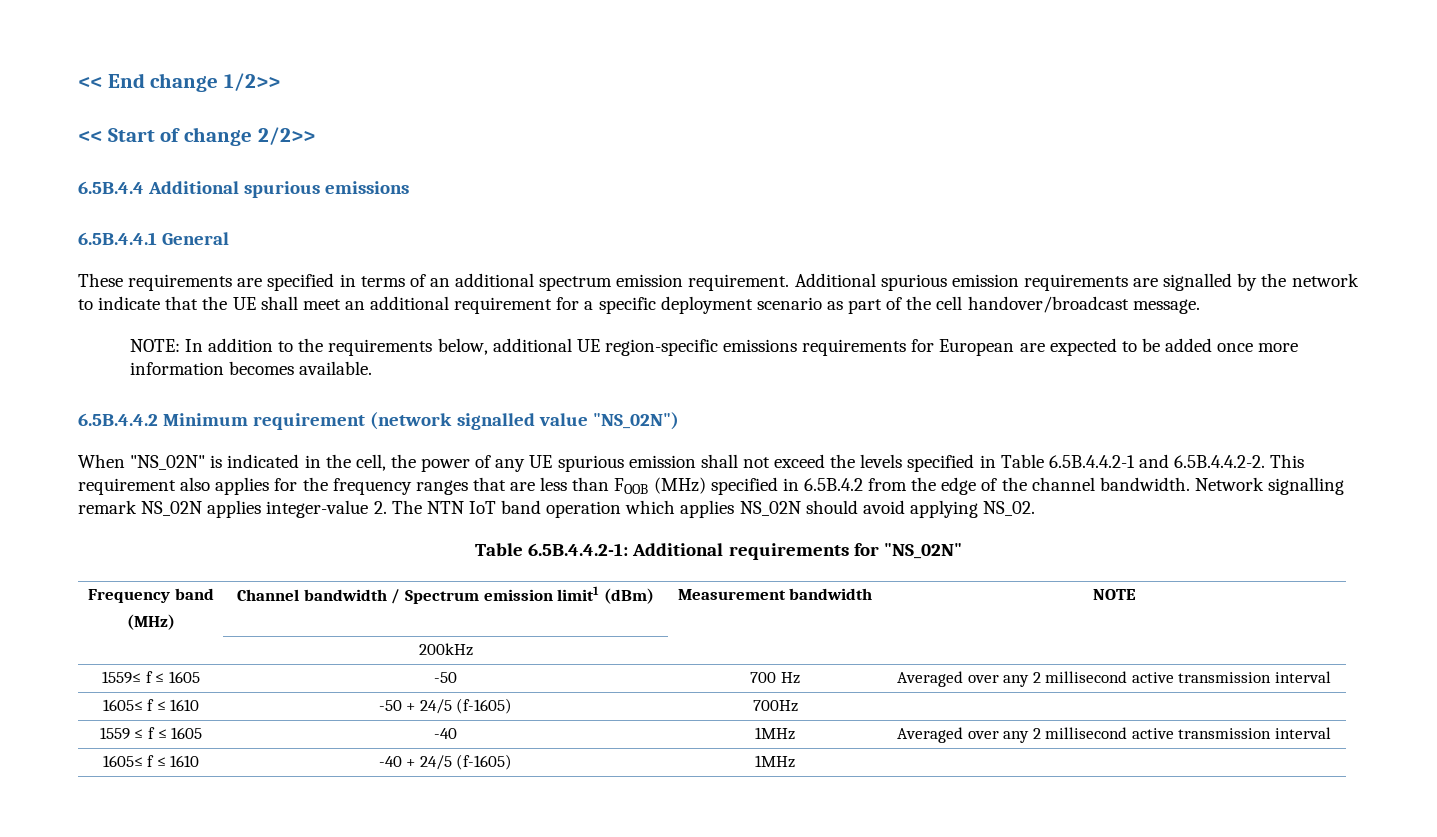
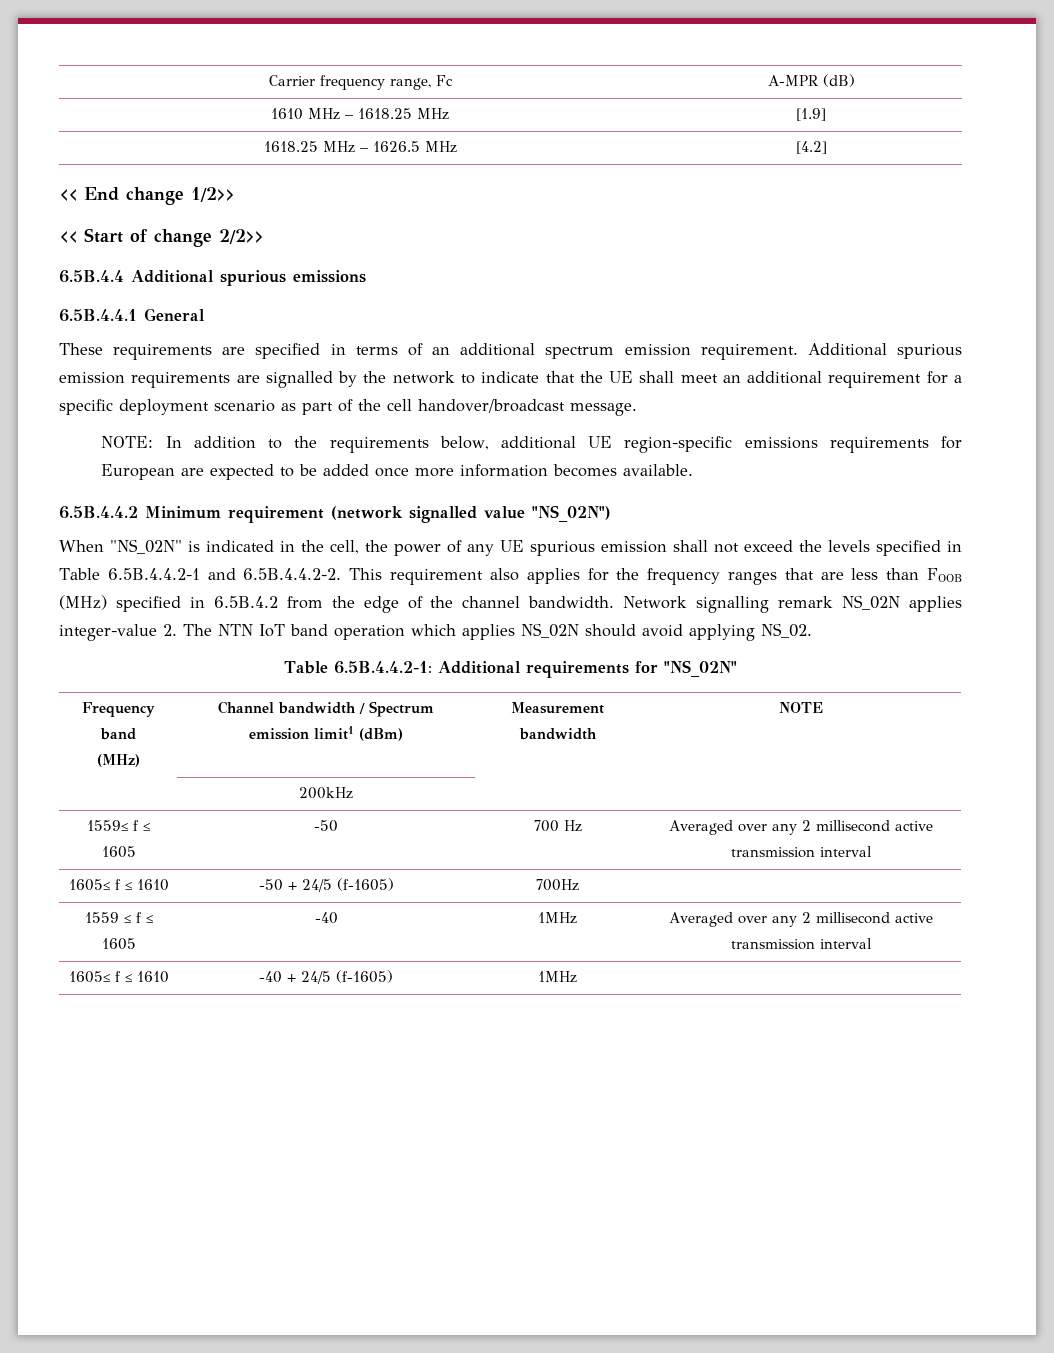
+ Carrier frequency range, Fc | A-MPR (dB)
+ 1610 MHz – 1618.25 MHz | [1.9]
+ 1618.25 MHz – 1626.5 MHz | [4.2]

